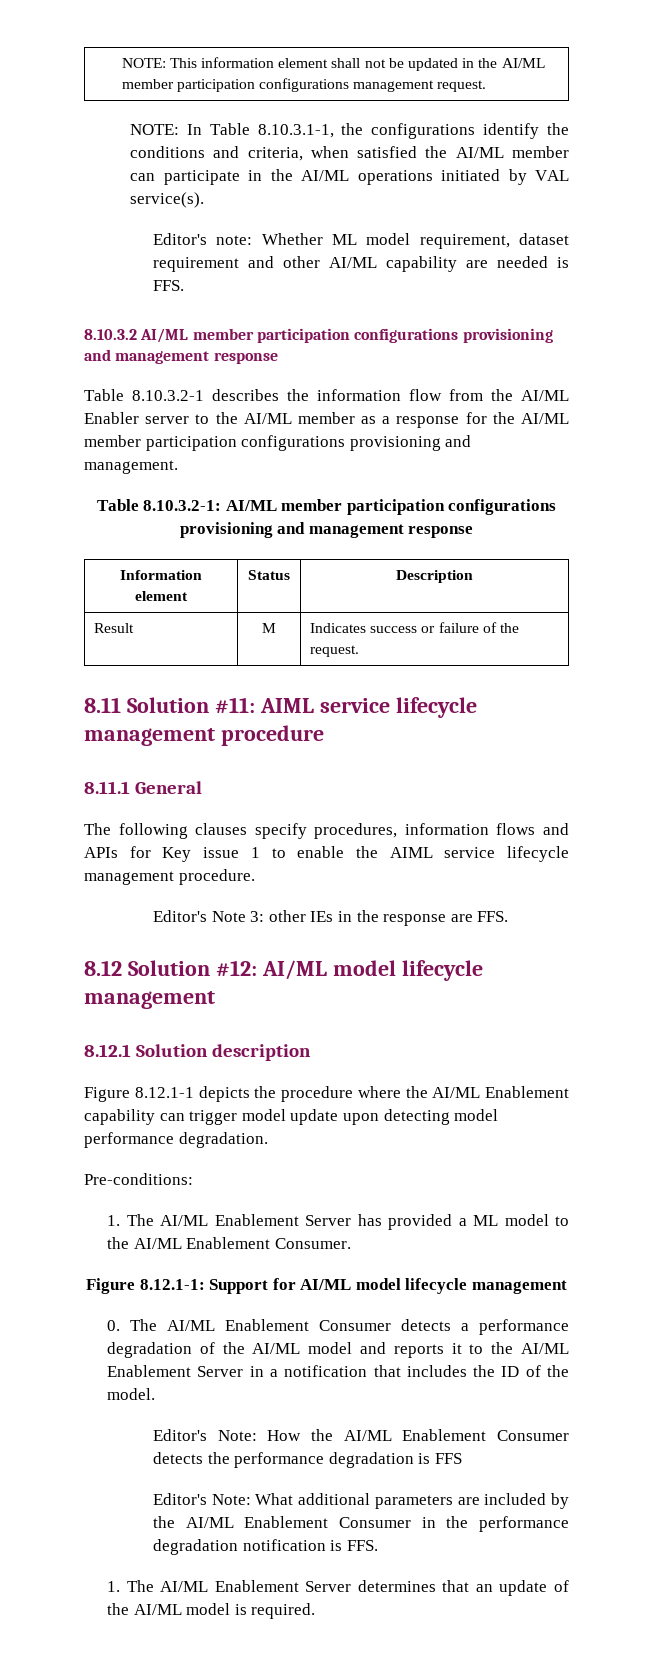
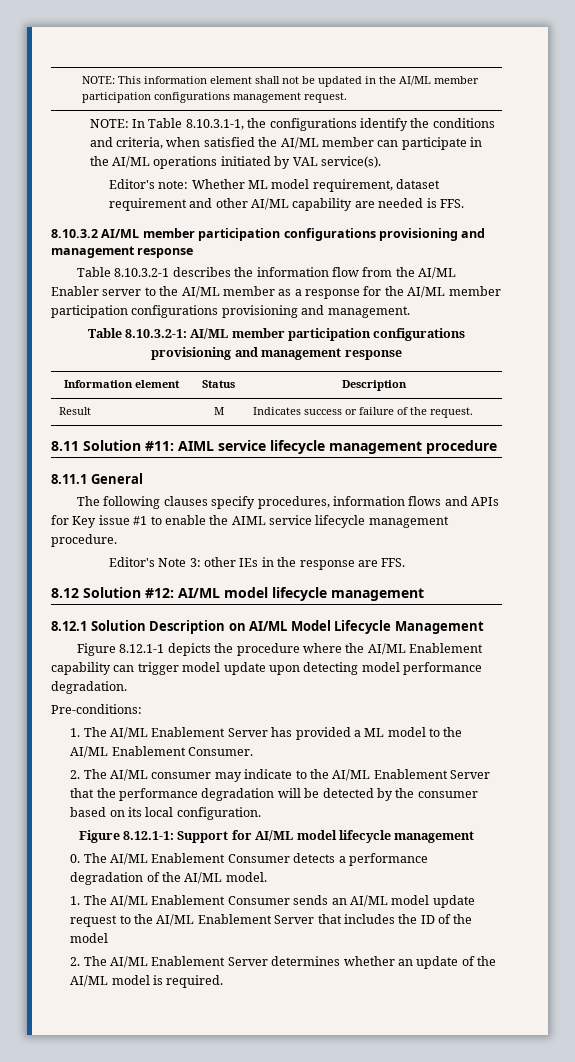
- The following clauses specify procedures, information flows and APIs for Key issue 1 to enable the AIML service lifecycle management procedure.
+ The following clauses specify procedures, information flows and APIs for Key issue #1 to enable the AIML service lifecycle management procedure.
- 8.12.1 Solution description
+ 8.12.1 Solution Description on AI/ML Model Lifecycle Management
+ 2. The AI/ML consumer may indicate to the AI/ML Enablement Server that the performance degradation will be detected by the consumer based on its local configuration.
- 0. The AI/ML Enablement Consumer detects a performance degradation of the AI/ML model and reports it to the AI/ML Enablement Server in a notification that includes the ID of the model.
- Editor's Note: How the AI/ML Enablement Consumer detects the performance degradation is FFS
- Editor's Note: What additional parameters are included by the AI/ML Enablement Consumer in the performance degradation notification is FFS.
- 1. The AI/ML Enablement Server determines that an update of the AI/ML model is required.
+ 0. The AI/ML Enablement Consumer detects a performance degradation of the AI/ML model.
+ 1. The AI/ML Enablement Consumer sends an AI/ML model update request to the AI/ML Enablement Server that includes the ID of the model
+ 2. The AI/ML Enablement Server determines whether an update of the AI/ML model is required.

